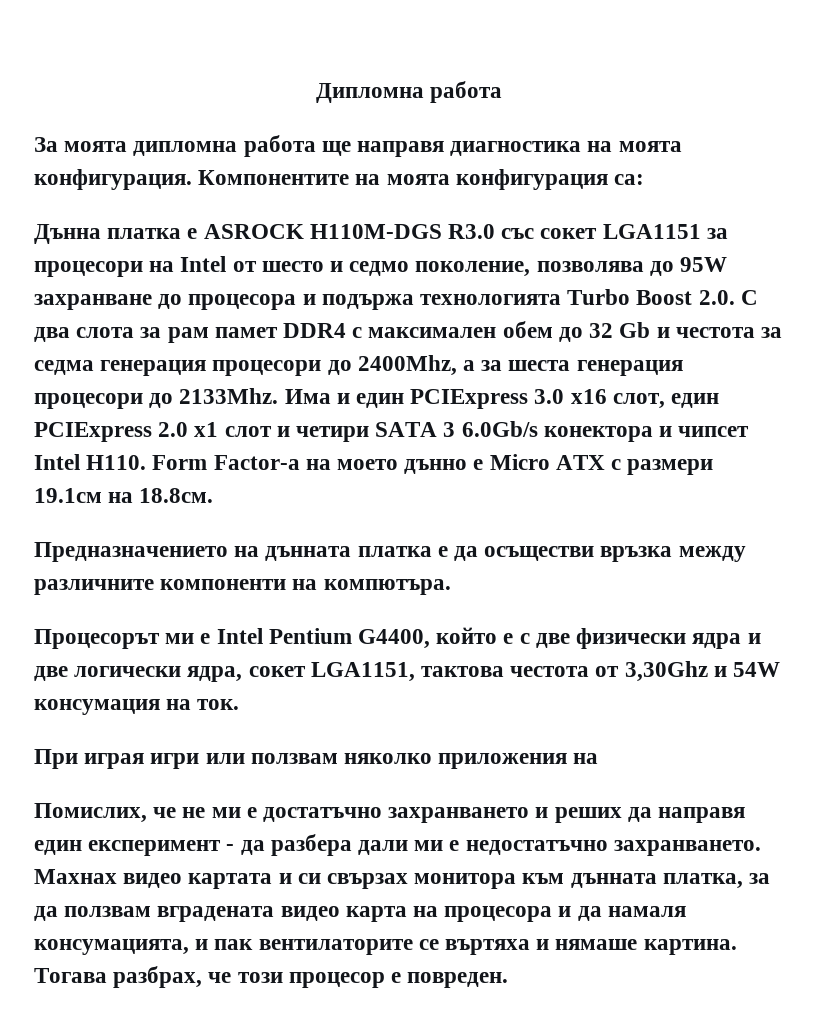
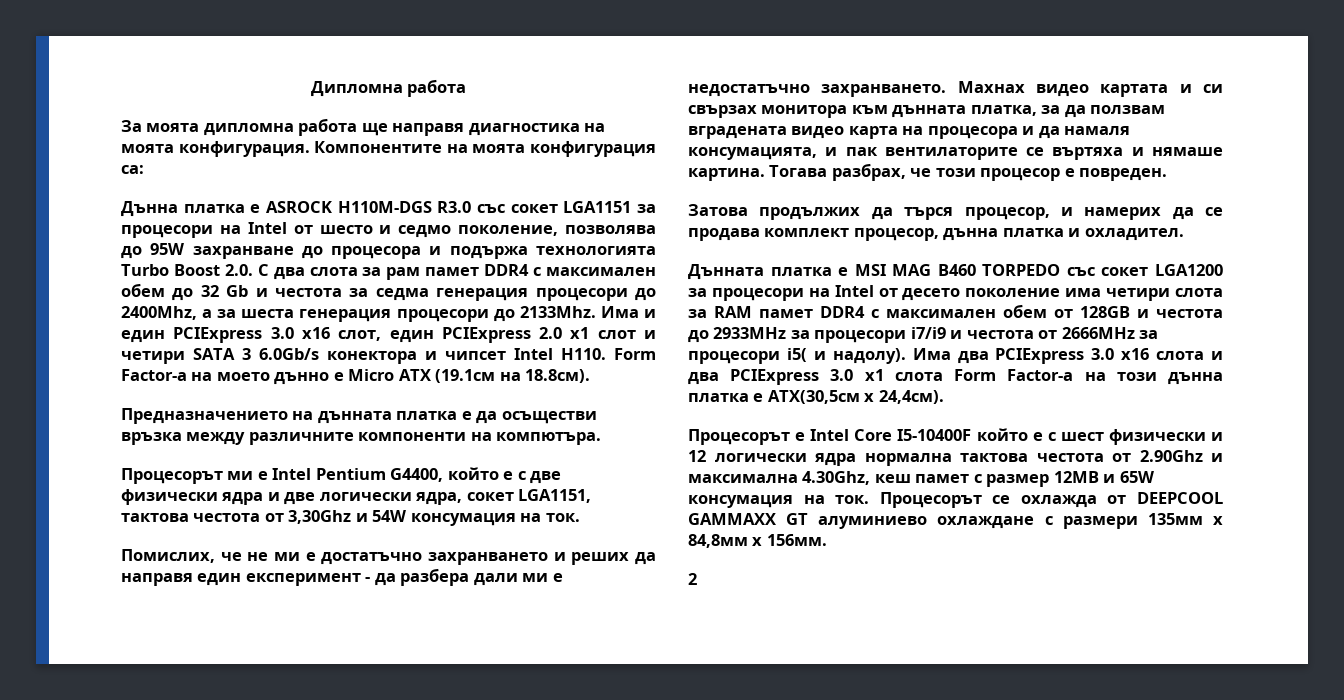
- Form Factor-а на моето дънно е Micro ATX с размери 19.1см на 18.8см.
+ Form Factor-а на моето дънно е Micro ATX (19.1см на 18.8см).
- При играя игри или ползвам няколко приложения на
+ Затова продължих да търся процесор, и намерих да се продава комплект процесор, дънна платка и охладител.
+ Дънната платка е MSI MAG B460 TORPEDO със сокет LGA1200 за процесори на Intel от десето поколение има четири слота за RAM памет DDR4 с максимален обем от 128GB и честота до 2933MHz за процесори i7/i9 и честота от 2666MHz за процесори i5( и надолу). Има два PCIExpress 3.0 x16 слота и два PCIExpress 3.0 x1 слота Form Factor-а на този дънна платка е ATX(30,5см х 24,4см).
+ Процесорът е Intel Core I5-10400F който е с шест физически и 12 логически ядра нормална тактова честота от 2.90Ghz и максимална 4.30Ghz, кеш памет с размер 12MB и 65W консумация на ток. Процесорът се охлажда от DEEPCOOL GAMMAXX GT алуминиево охлаждане с размери 135мм х 84,8мм х 156мм.
+ 2

